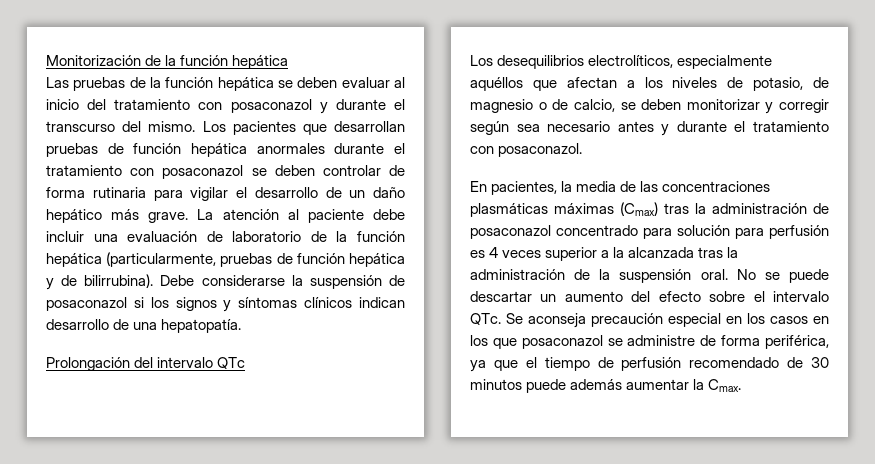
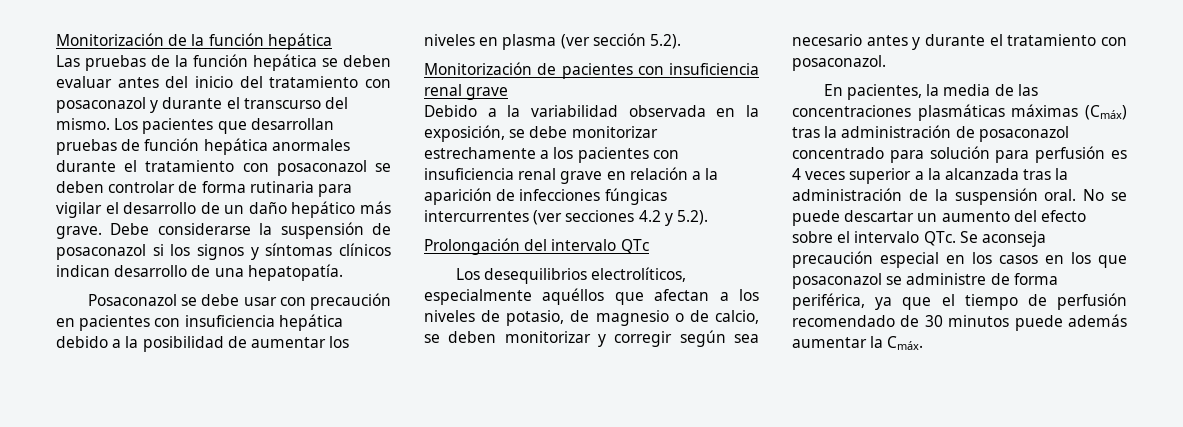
- Las pruebas de la función hepática se deben evaluar al inicio del tratamiento con posaconazol y durante el transcurso del mismo.
+ Las pruebas de la función hepática se deben evaluar antes del inicio del tratamiento con posaconazol y durante el transcurso del mismo.
- La atención al paciente debe incluir una evaluación de laboratorio de la función hepática (particularmente, pruebas de función hepática y de bilirrubina).
+ Posaconazol se debe usar con precaución en pacientes con insuficiencia hepática debido a la posibilidad de aumentar los niveles en plasma (ver sección 5.2).
+ Monitorización de pacientes con insuficiencia renal grave
+ Debido a la variabilidad observada en la exposición, se debe monitorizar estrechamente a los pacientes con insuficiencia renal grave en relación a la aparición de infecciones fúngicas intercurrentes (ver secciones 4.2 y 5.2).
- En pacientes, la media de las concentraciones plasmáticas máximas (Cmax) tras la administración de posaconazol concentrado para solución para perfusión es 4 veces superior a la alcanzada tras la administración de la suspensión oral.
+ En pacientes, la media de las concentraciones plasmáticas máximas (Cmáx) tras la administración de posaconazol concentrado para solución para perfusión es 4 veces superior a la alcanzada tras la administración de la suspensión oral.
- No se puede descartar un aumento del efecto sobre el intervalo QTc. Se aconseja precaución especial en los casos en los que posaconazol se administre de forma periférica, ya que el tiempo de perfusión recomendado de 30 minutos puede además aumentar la Cmax.
+ No se puede descartar un aumento del efecto sobre el intervalo QTc. Se aconseja precaución especial en los casos en los que posaconazol se administre de forma periférica, ya que el tiempo de perfusión recomendado de 30 minutos puede además aumentar la Cmáx.

